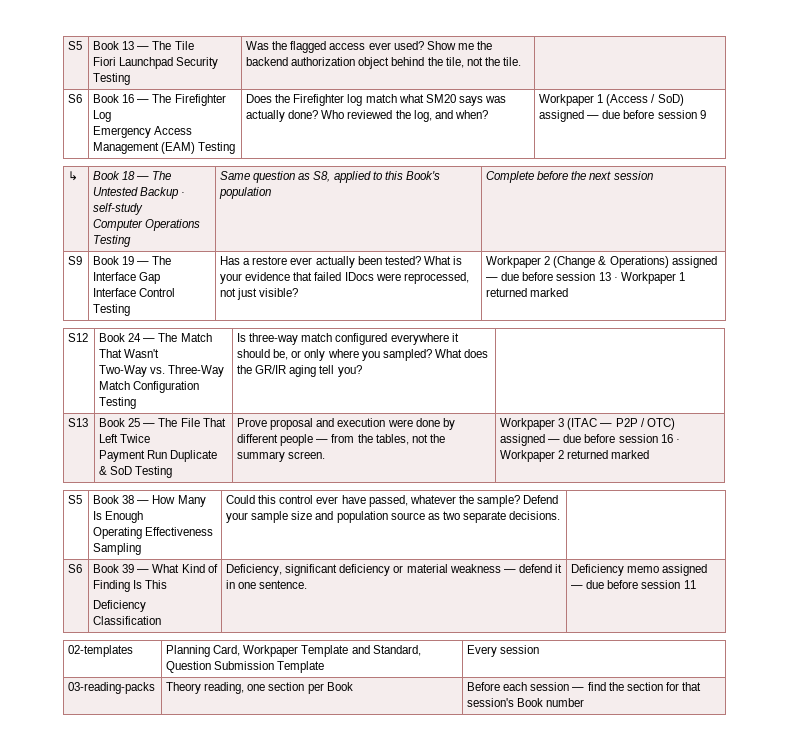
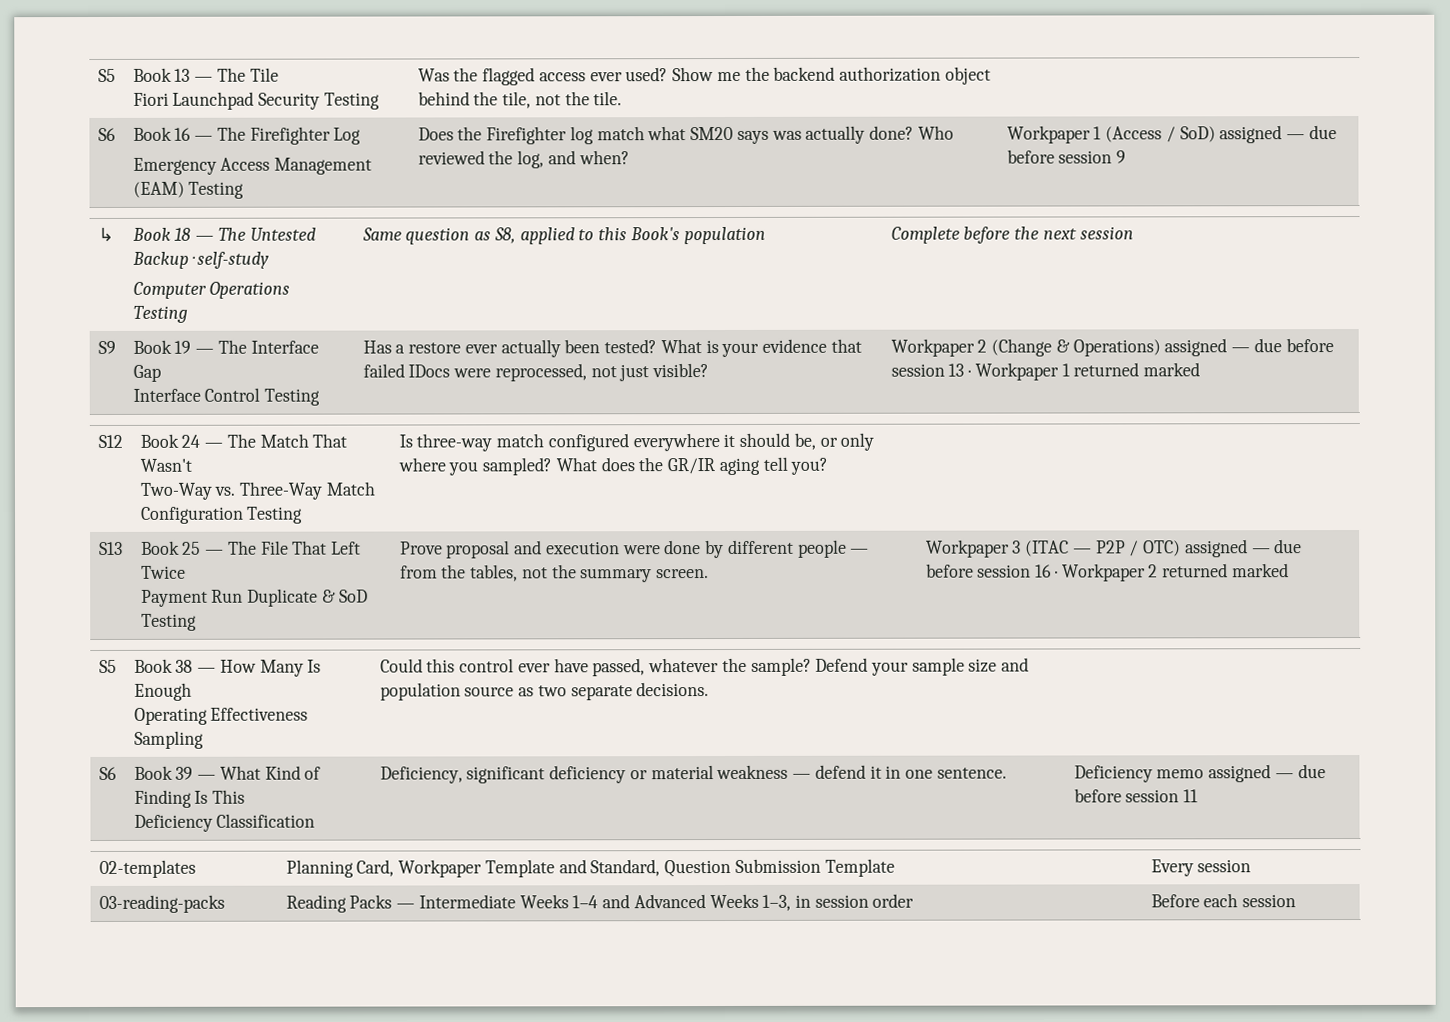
- 03-reading-packs | Theory reading, one section per Book | Before each session — find the section for that session's Book number
+ 03-reading-packs | Reading Packs — Intermediate Weeks 1–4 and Advanced Weeks 1–3, in session order | Before each session

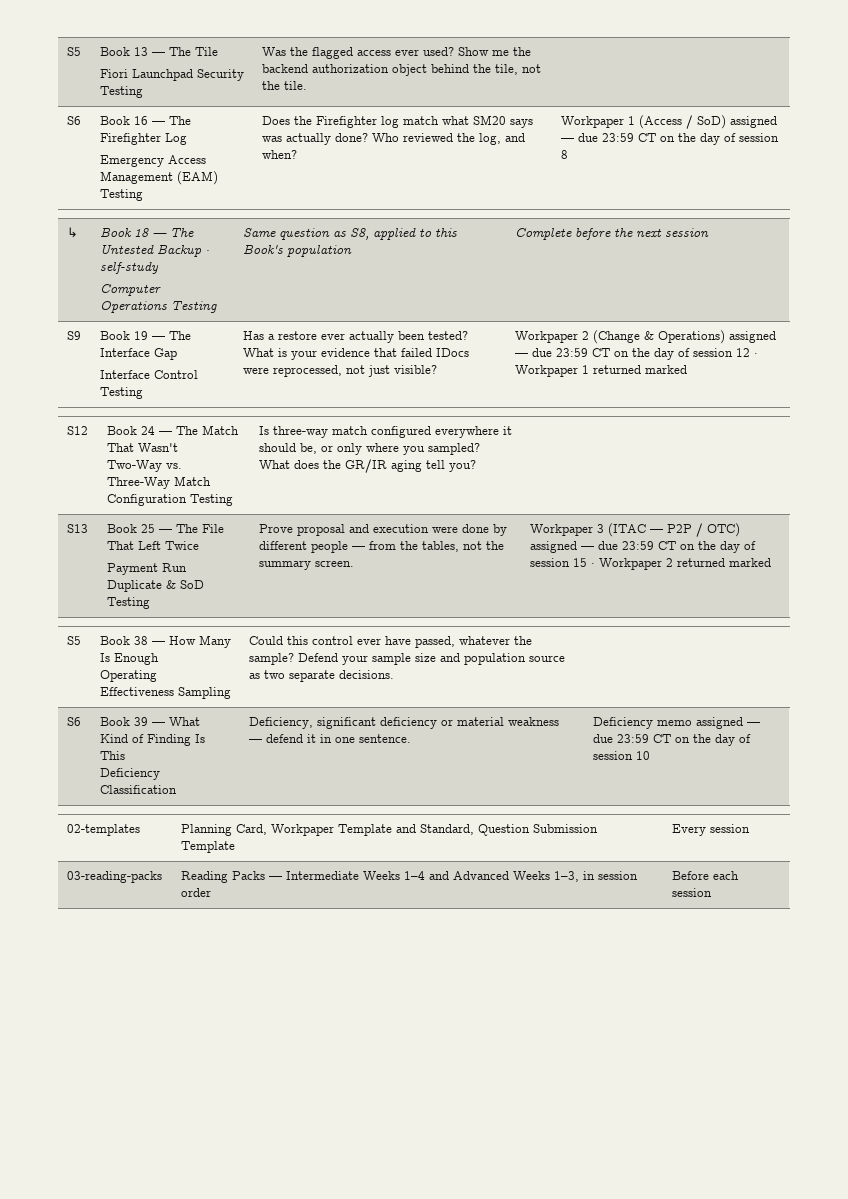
- Workpaper 1 (Access / SoD) assigned — due before session 9
+ Workpaper 1 (Access / SoD) assigned — due 23:59 CT on the day of session 8
- Workpaper 2 (Change & Operations) assigned — due before session 13 · Workpaper 1 returned marked
+ Workpaper 2 (Change & Operations) assigned — due 23:59 CT on the day of session 12 · Workpaper 1 returned marked
- Workpaper 3 (ITAC — P2P / OTC) assigned — due before session 16 · Workpaper 2 returned marked
+ Workpaper 3 (ITAC — P2P / OTC) assigned — due 23:59 CT on the day of session 15 · Workpaper 2 returned marked
  S6 | Book 39 — What Kind of Finding Is This
- Deficiency Classification | Deficiency, significant deficiency or material weakness — defend it in one sentence. | Deficiency memo assigned — due before session 11
+ Deficiency Classification | Deficiency, significant deficiency or material weakness — defend it in one sentence. | Deficiency memo assigned — due 23:59 CT on the day of session 10

